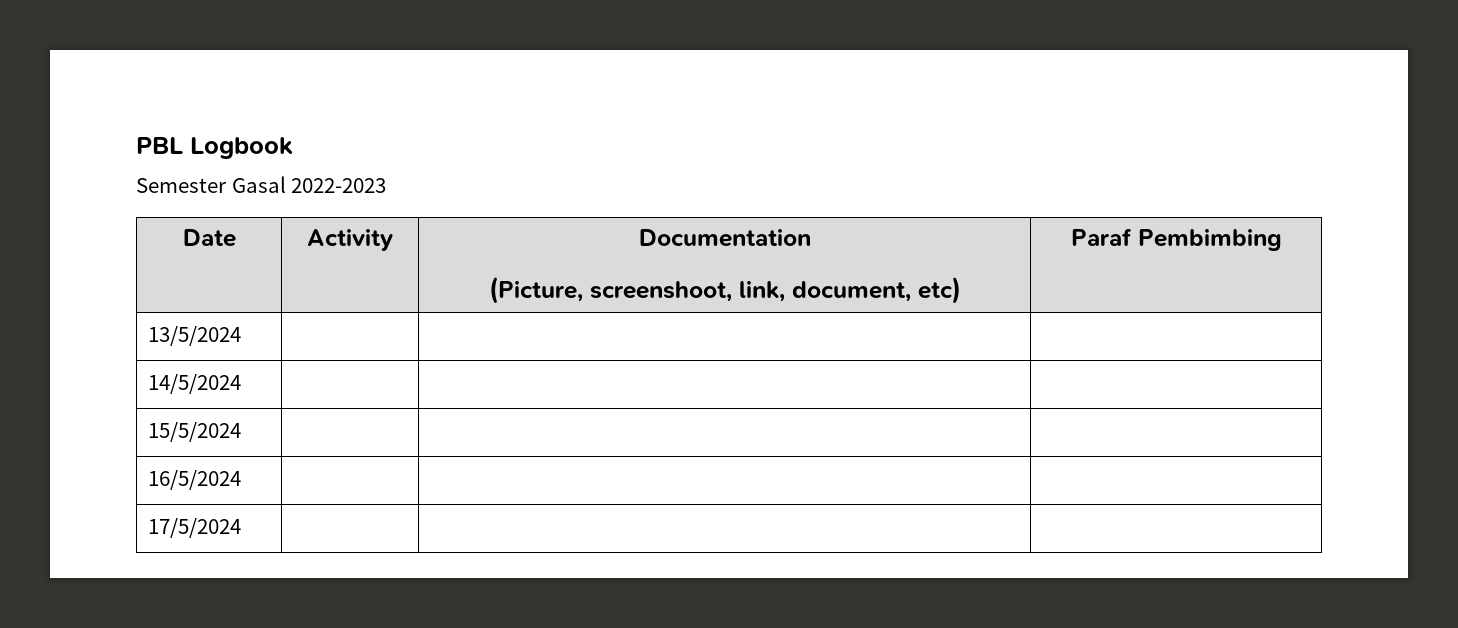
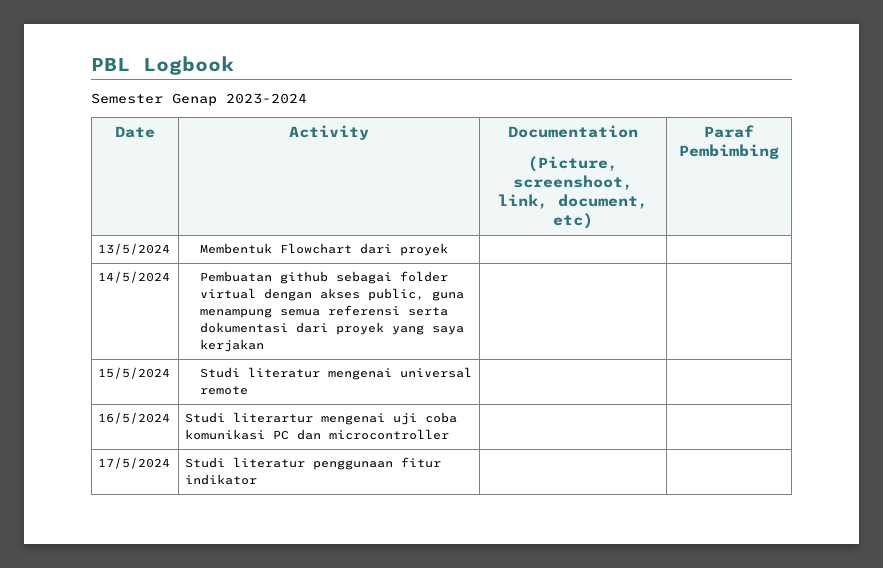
- Semester Gasal 2022-2023
+ Semester Genap 2023-2024
- 13/5/2024 | | |
- 14/5/2024 | | |
- 15/5/2024 | | |
- 16/5/2024 | | |
- 17/5/2024 | | |
+ 13/5/2024 | Membentuk Flowchart dari proyek | |
+ 14/5/2024 | Pembuatan github sebagai folder virtual dengan akses public, guna menampung semua referensi serta dokumentasi dari proyek yang saya kerjakan | |
+ 15/5/2024 | Studi literatur mengenai universal remote | |
+ 16/5/2024 | Studi literartur mengenai uji coba komunikasi PC dan microcontroller | |
+ 17/5/2024 | Studi literatur penggunaan fitur indikator | |

